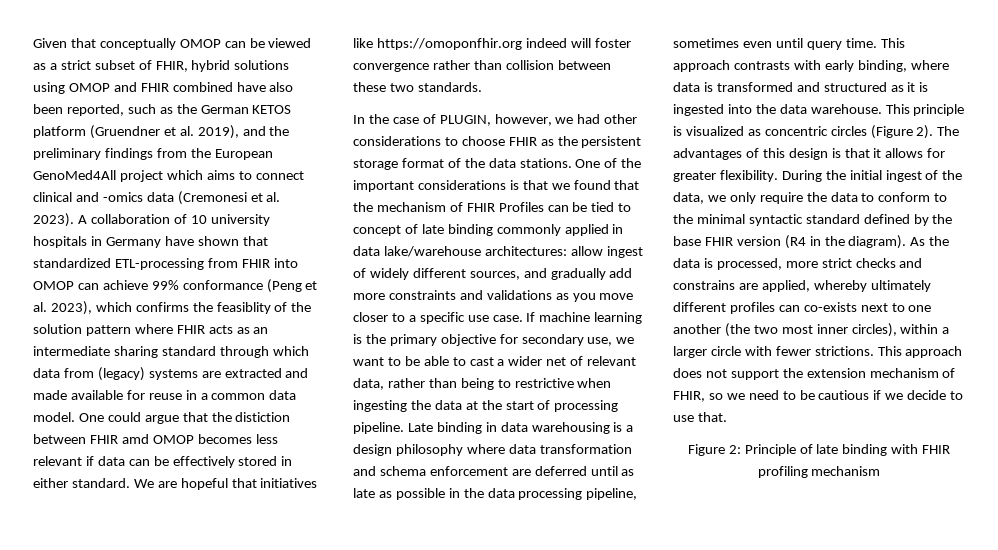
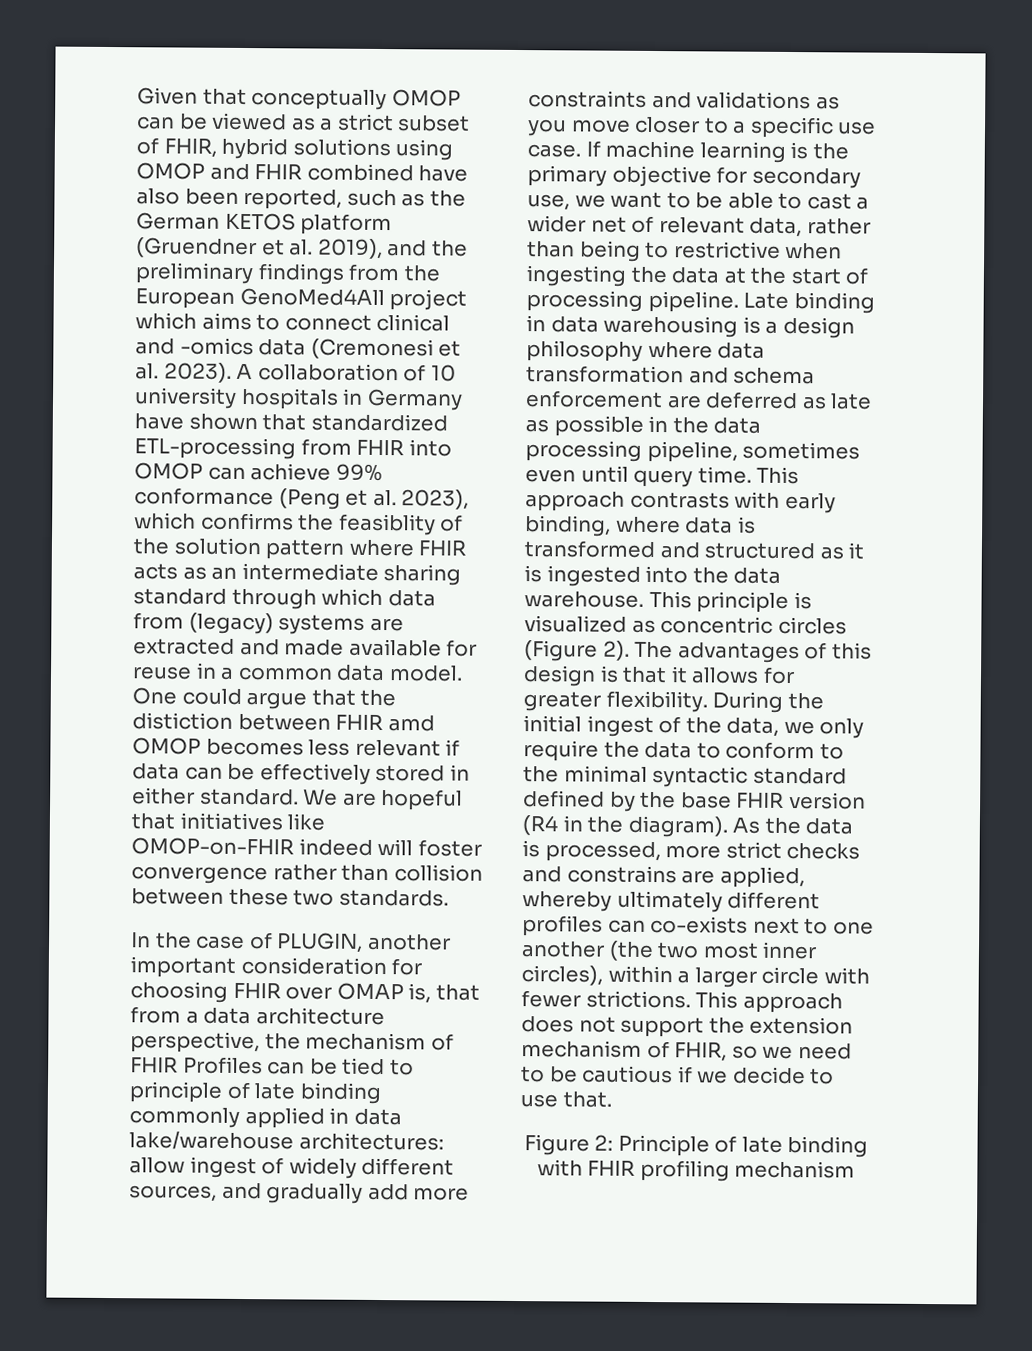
- We are hopeful that initiatives like https://omoponfhir.org indeed will foster convergence rather than collision between these two standards.
+ We are hopeful that initiatives like OMOP-on-FHIR indeed will foster convergence rather than collision between these two standards.
- In the case of PLUGIN, however, we had other considerations to choose FHIR as the persistent storage format of the data stations. One of the important considerations is that we found that the mechanism of FHIR Profiles can be tied to concept of late binding commonly applied in data lake/warehouse architectures: allow ingest of widely different sources, and gradually add more constraints and validations as you move closer to a specific use case.
+ In the case of PLUGIN, another important consideration for choosing FHIR over OMAP is, that from a data architecture perspective, the mechanism of FHIR Profiles can be tied to principle of late binding commonly applied in data lake/warehouse architectures: allow ingest of widely different sources, and gradually add more constraints and validations as you move closer to a specific use case.
- Late binding in data warehousing is a design philosophy where data transformation and schema enforcement are deferred until as late as possible in the data processing pipeline, sometimes even until query time.
+ Late binding in data warehousing is a design philosophy where data transformation and schema enforcement are deferred as late as possible in the data processing pipeline, sometimes even until query time.

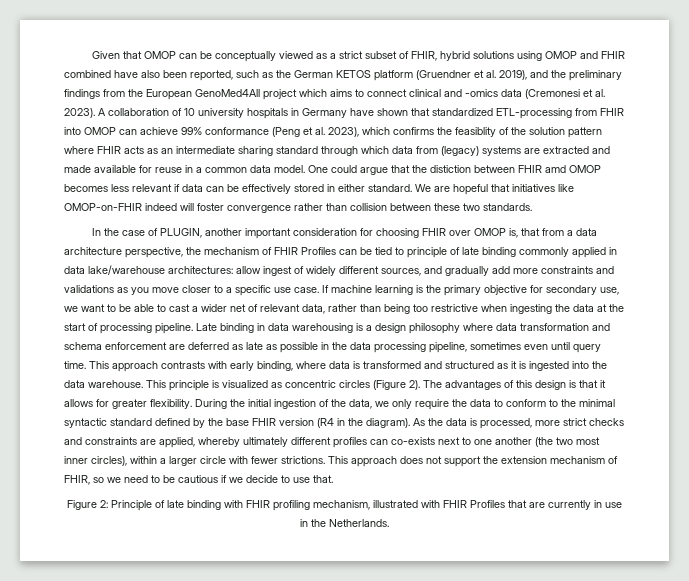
- Given that conceptually OMOP can be viewed as a strict subset of FHIR, hybrid solutions using OMOP and FHIR combined have also been reported, such as the German KETOS platform (Gruendner et al. 2019), and the preliminary findings from the European GenoMed4All project which aims to connect clinical and -omics data (Cremonesi et al. 2023).
+ Given that OMOP can be conceptually viewed as a strict subset of FHIR, hybrid solutions using OMOP and FHIR combined have also been reported, such as the German KETOS platform (Gruendner et al. 2019), and the preliminary findings from the European GenoMed4All project which aims to connect clinical and -omics data (Cremonesi et al. 2023).
- In the case of PLUGIN, another important consideration for choosing FHIR over OMAP is, that from a data architecture perspective, the mechanism of FHIR Profiles can be tied to principle of late binding commonly applied in data lake/warehouse architectures: allow ingest of widely different sources, and gradually add more constraints and validations as you move closer to a specific use case.
+ In the case of PLUGIN, another important consideration for choosing FHIR over OMOP is, that from a data architecture perspective, the mechanism of FHIR Profiles can be tied to principle of late binding commonly applied in data lake/warehouse architectures: allow ingest of widely different sources, and gradually add more constraints and validations as you move closer to a specific use case.
- If machine learning is the primary objective for secondary use, we want to be able to cast a wider net of relevant data, rather than being to restrictive when ingesting the data at the start of processing pipeline.
+ If machine learning is the primary objective for secondary use, we want to be able to cast a wider net of relevant data, rather than being too restrictive when ingesting the data at the start of processing pipeline.
- During the initial ingest of the data, we only require the data to conform to the minimal syntactic standard defined by the base FHIR version (R4 in the diagram).
+ During the initial ingestion of the data, we only require the data to conform to the minimal syntactic standard defined by the base FHIR version (R4 in the diagram).
- As the data is processed, more strict checks and constrains are applied, whereby ultimately different profiles can co-exists next to one another (the two most inner circles), within a larger circle with fewer strictions.
+ As the data is processed, more strict checks and constraints are applied, whereby ultimately different profiles can co-exists next to one another (the two most inner circles), within a larger circle with fewer strictions.
- Figure 2: Principle of late binding with FHIR profiling mechanism
+ Figure 2: Principle of late binding with FHIR profiling mechanism, illustrated with FHIR Profiles that are currently in use in the Netherlands.

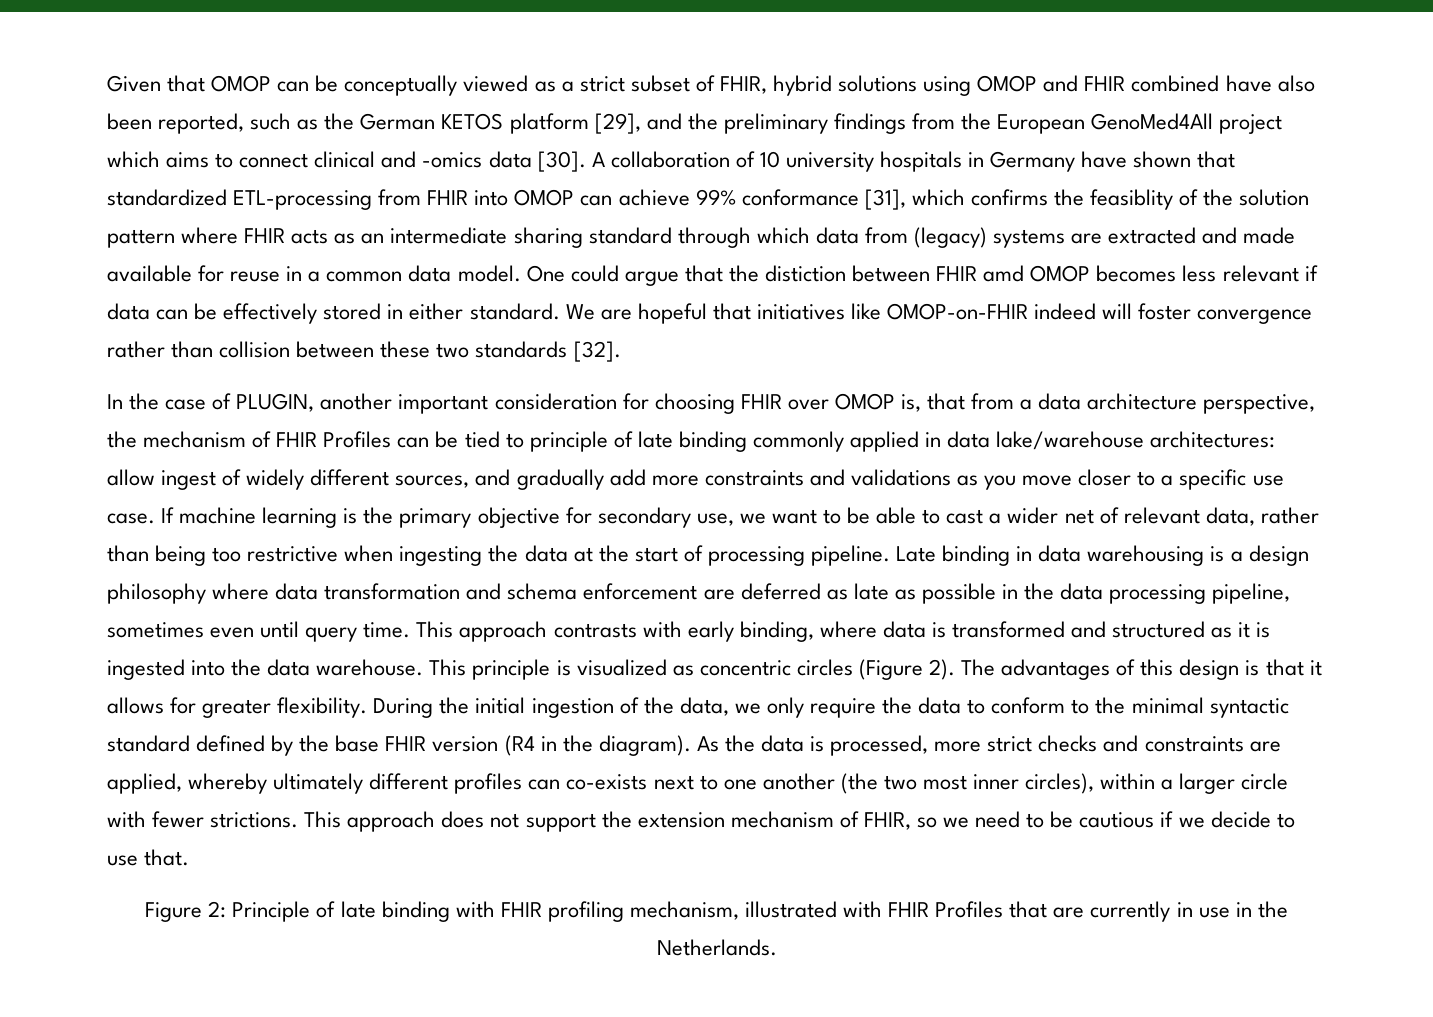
- Given that OMOP can be conceptually viewed as a strict subset of FHIR, hybrid solutions using OMOP and FHIR combined have also been reported, such as the German KETOS platform (Gruendner et al. 2019), and the preliminary findings from the European GenoMed4All project which aims to connect clinical and -omics data (Cremonesi et al. 2023).
+ Given that OMOP can be conceptually viewed as a strict subset of FHIR, hybrid solutions using OMOP and FHIR combined have also been reported, such as the German KETOS platform [29], and the preliminary findings from the European GenoMed4All project which aims to connect clinical and -omics data [30].
- A collaboration of 10 university hospitals in Germany have shown that standardized ETL-processing from FHIR into OMOP can achieve 99% conformance (Peng et al. 2023), which confirms the feasiblity of the solution pattern where FHIR acts as an intermediate sharing standard through which data from (legacy) systems are extracted and made available for reuse in a common data model.
+ A collaboration of 10 university hospitals in Germany have shown that standardized ETL-processing from FHIR into OMOP can achieve 99% conformance [31], which confirms the feasiblity of the solution pattern where FHIR acts as an intermediate sharing standard through which data from (legacy) systems are extracted and made available for reuse in a common data model.
- We are hopeful that initiatives like OMOP-on-FHIR indeed will foster convergence rather than collision between these two standards.
+ We are hopeful that initiatives like OMOP-on-FHIR indeed will foster convergence rather than collision between these two standards [32].

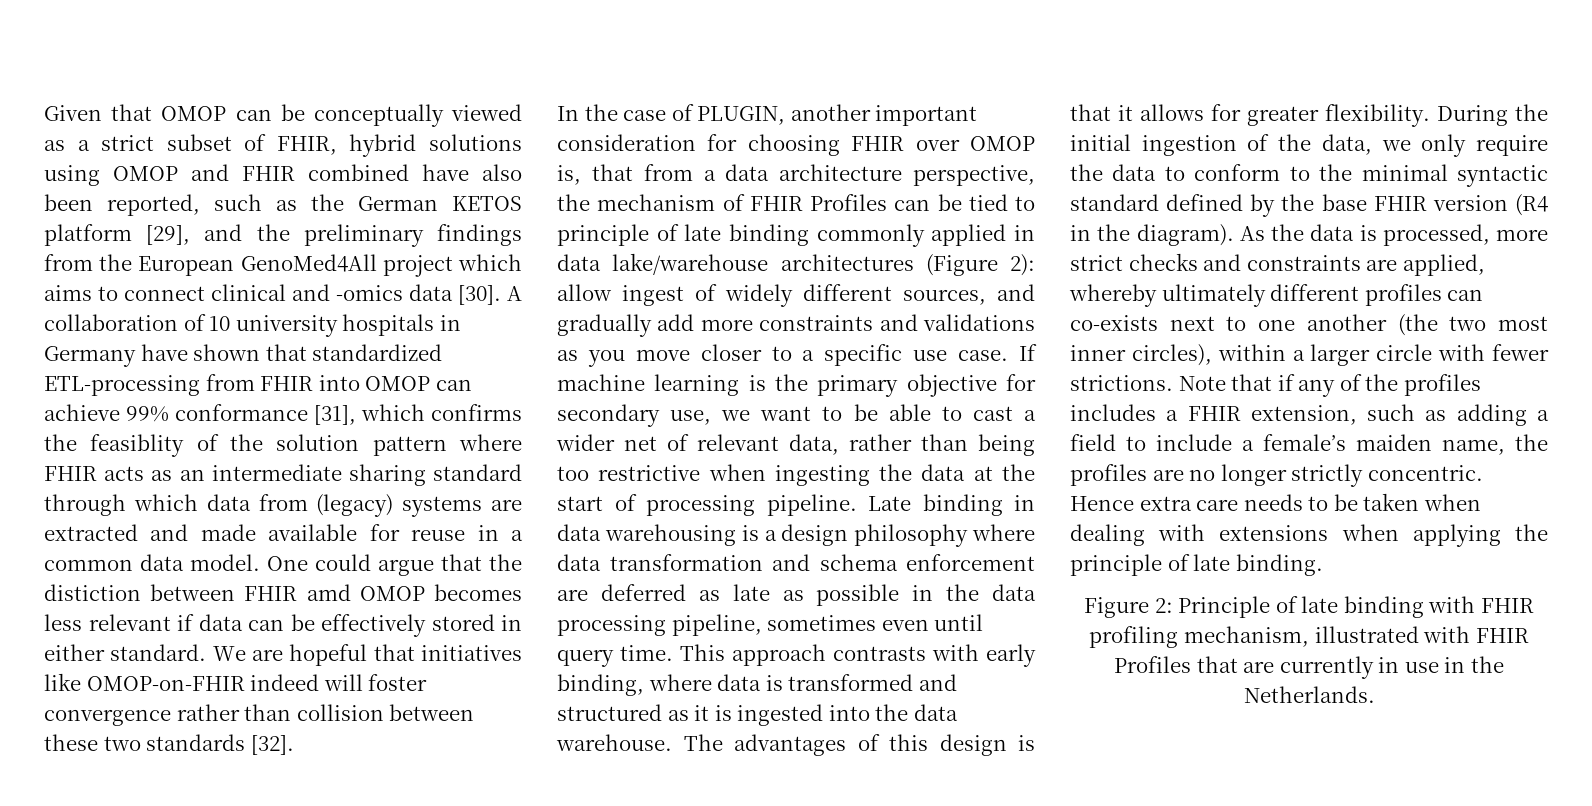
- In the case of PLUGIN, another important consideration for choosing FHIR over OMOP is, that from a data architecture perspective, the mechanism of FHIR Profiles can be tied to principle of late binding commonly applied in data lake/warehouse architectures: allow ingest of widely different sources, and gradually add more constraints and validations as you move closer to a specific use case.
+ In the case of PLUGIN, another important consideration for choosing FHIR over OMOP is, that from a data architecture perspective, the mechanism of FHIR Profiles can be tied to principle of late binding commonly applied in data lake/warehouse architectures (Figure 2): allow ingest of widely different sources, and gradually add more constraints and validations as you move closer to a specific use case.
- This principle is visualized as concentric circles (Figure 2).
- This approach does not support the extension mechanism of FHIR, so we need to be cautious if we decide to use that.
+ Note that if any of the profiles includes a FHIR extension, such as adding a field to include a female’s maiden name, the profiles are no longer strictly concentric. Hence extra care needs to be taken when dealing with extensions when applying the principle of late binding.

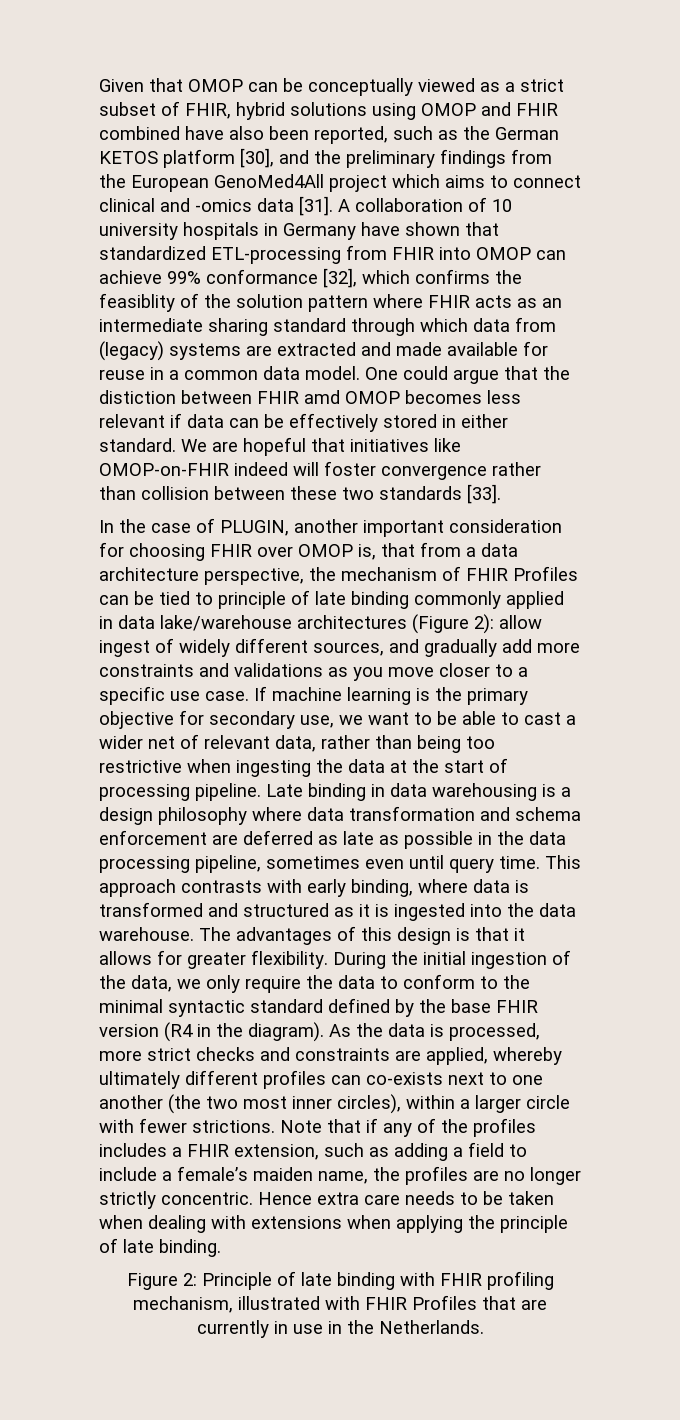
- Given that OMOP can be conceptually viewed as a strict subset of FHIR, hybrid solutions using OMOP and FHIR combined have also been reported, such as the German KETOS platform [29], and the preliminary findings from the European GenoMed4All project which aims to connect clinical and -omics data [30].
+ Given that OMOP can be conceptually viewed as a strict subset of FHIR, hybrid solutions using OMOP and FHIR combined have also been reported, such as the German KETOS platform [30], and the preliminary findings from the European GenoMed4All project which aims to connect clinical and -omics data [31].
- A collaboration of 10 university hospitals in Germany have shown that standardized ETL-processing from FHIR into OMOP can achieve 99% conformance [31], which confirms the feasiblity of the solution pattern where FHIR acts as an intermediate sharing standard through which data from (legacy) systems are extracted and made available for reuse in a common data model.
+ A collaboration of 10 university hospitals in Germany have shown that standardized ETL-processing from FHIR into OMOP can achieve 99% conformance [32], which confirms the feasiblity of the solution pattern where FHIR acts as an intermediate sharing standard through which data from (legacy) systems are extracted and made available for reuse in a common data model.
- We are hopeful that initiatives like OMOP-on-FHIR indeed will foster convergence rather than collision between these two standards [32].
+ We are hopeful that initiatives like OMOP-on-FHIR indeed will foster convergence rather than collision between these two standards [33].

